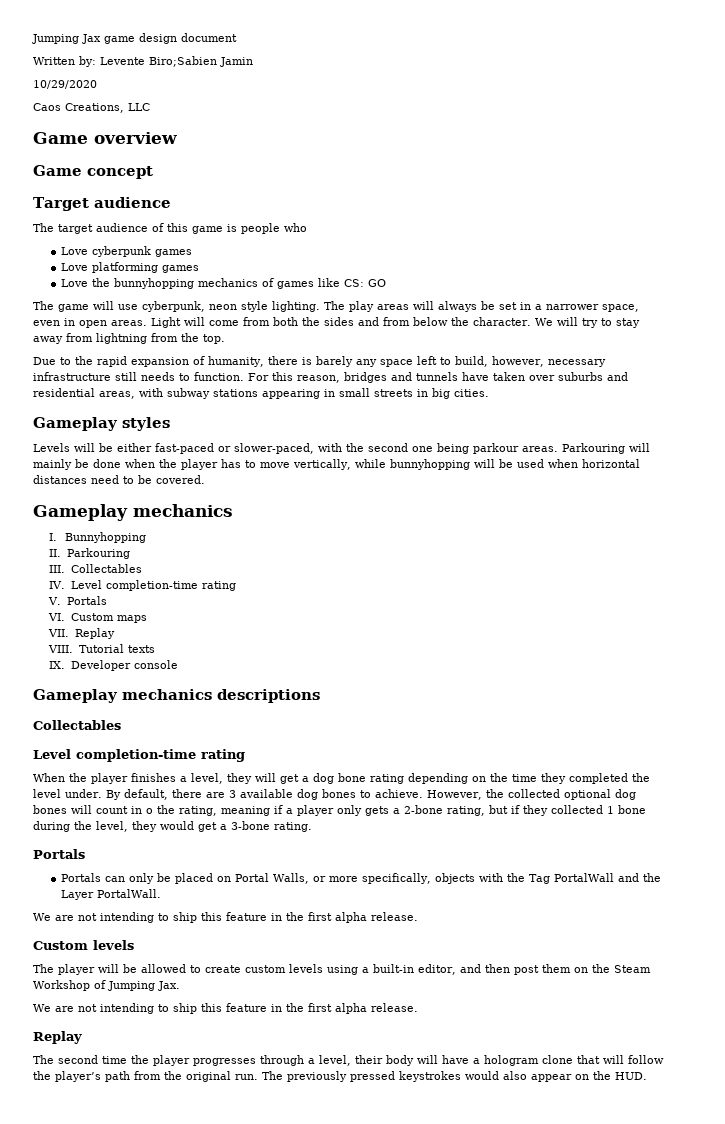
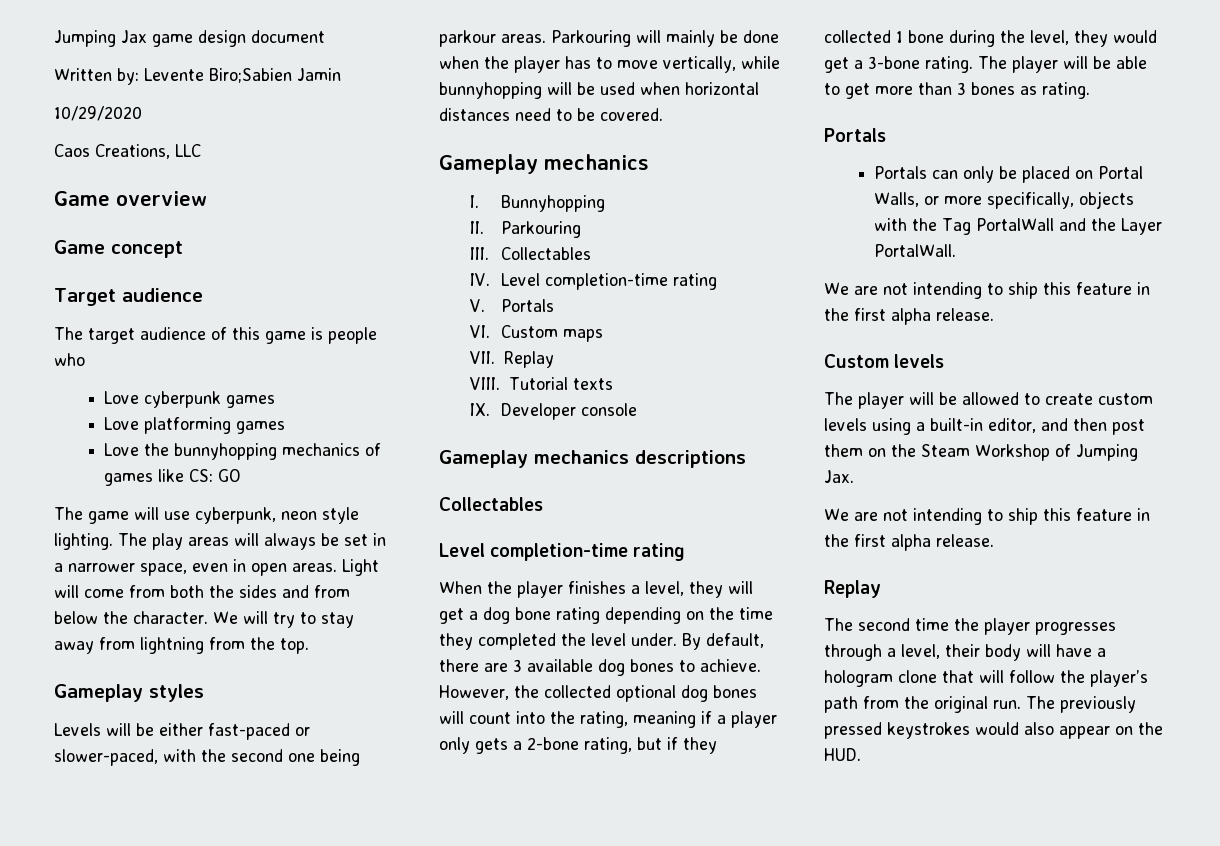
- Due to the rapid expansion of humanity, there is barely any space left to build, however, necessary infrastructure still needs to function. For this reason, bridges and tunnels have taken over suburbs and residential areas, with subway stations appearing in small streets in big cities.
- However, the collected optional dog bones will count in o the rating, meaning if a player only gets a 2-bone rating, but if they collected 1 bone during the level, they would get a 3-bone rating.
+ However, the collected optional dog bones will count into the rating, meaning if a player only gets a 2-bone rating, but if they collected 1 bone during the level, they would get a 3-bone rating. The player will be able to get more than 3 bones as rating.

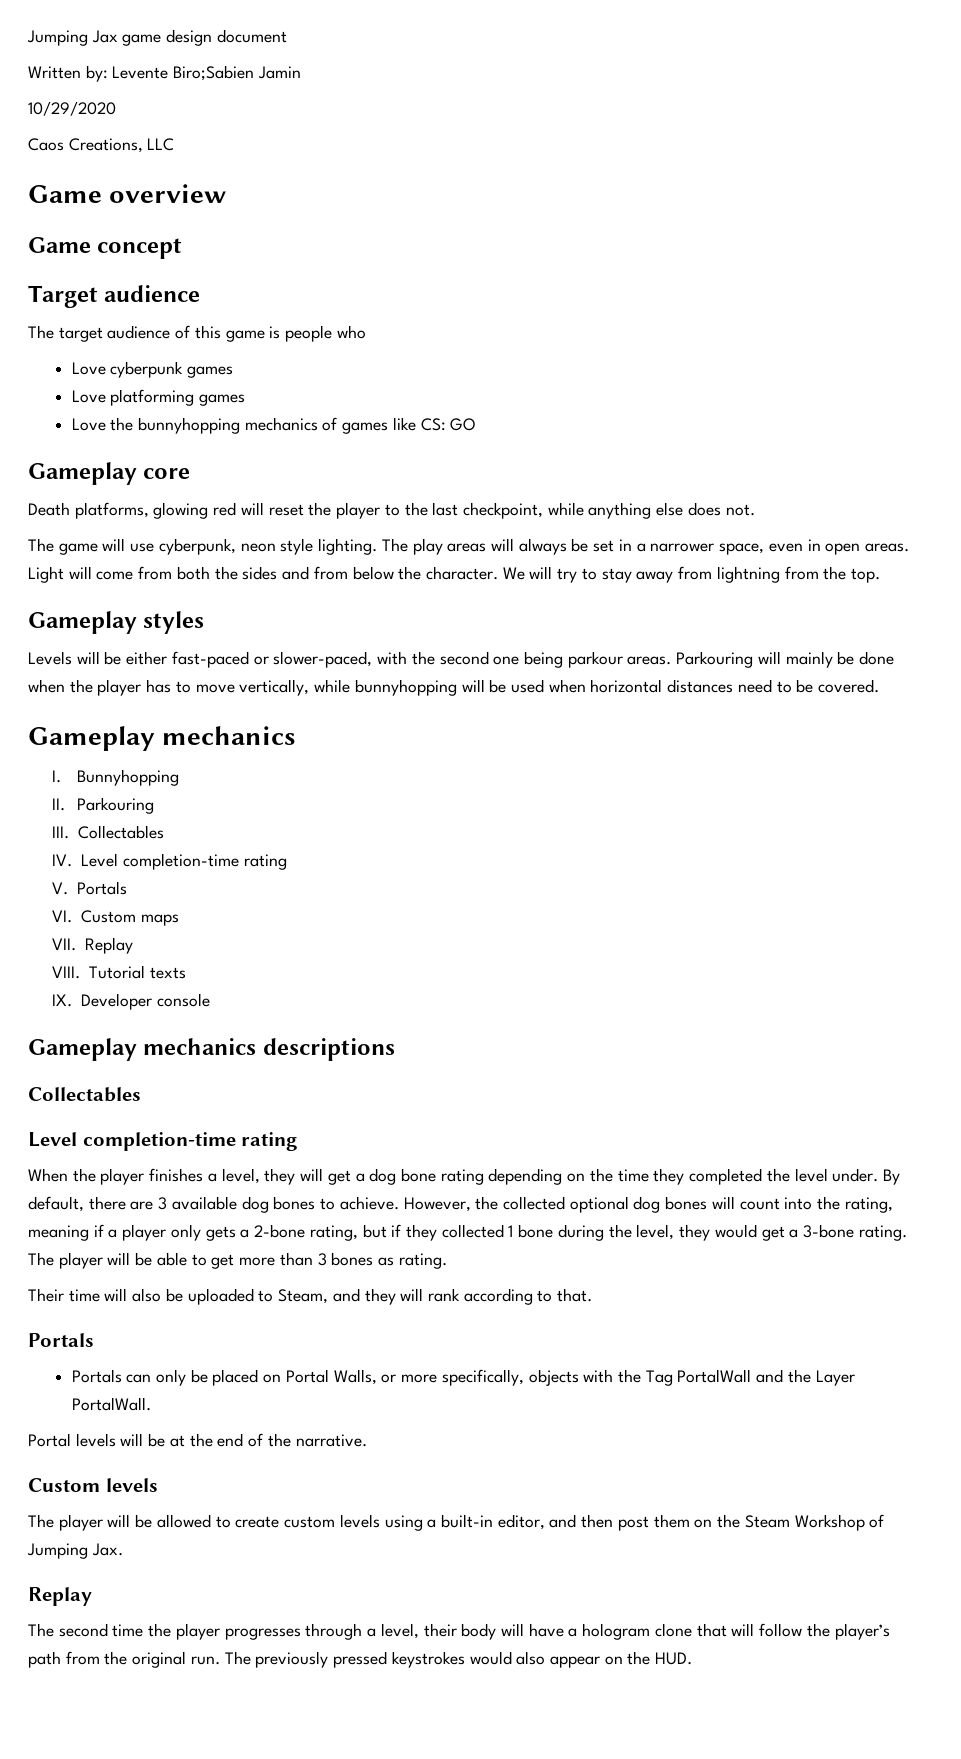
+ Gameplay core
+ Death platforms, glowing red will reset the player to the last checkpoint, while anything else does not.
+ Their time will also be uploaded to Steam, and they will rank according to that.
  Portals can only be placed on Portal Walls, or more specifically, objects with the Tag PortalWall and the Layer PortalWall.
- We are not intending to ship this feature in the first alpha release.
+ Portal levels will be at the end of the narrative.
  The player will be allowed to create custom levels using a built-in editor, and then post them on the Steam Workshop of Jumping Jax.
- We are not intending to ship this feature in the first alpha release.

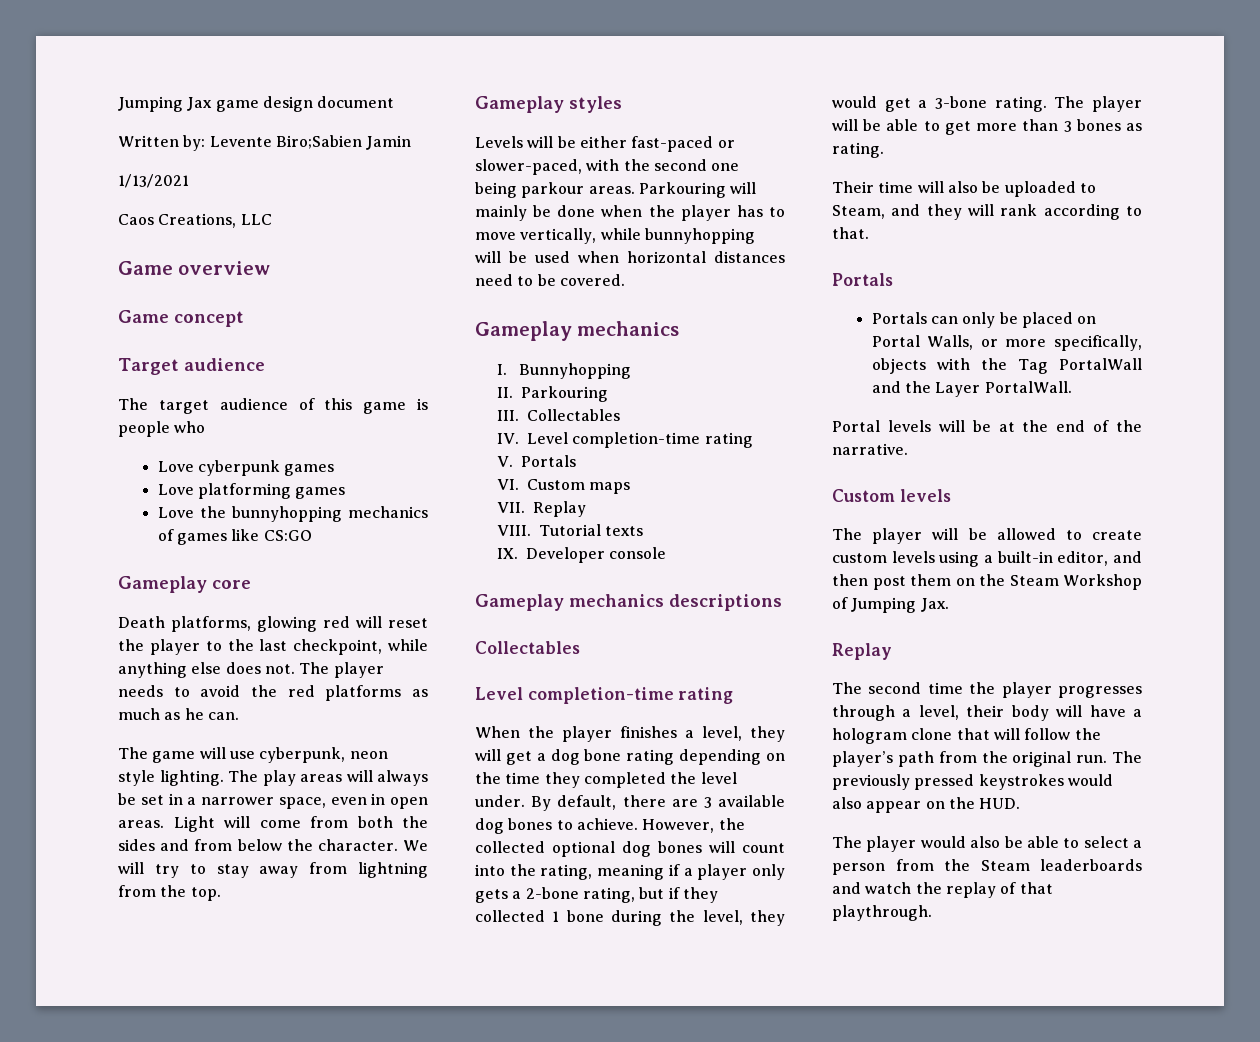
- 10/29/2020
+ 1/13/2021
- Love the bunnyhopping mechanics of games like CS: GO
+ Love the bunnyhopping mechanics of games like CS:GO
+ The player needs to avoid the red platforms as much as he can.
+ The player would also be able to select a person from the Steam leaderboards and watch the replay of that playthrough.

